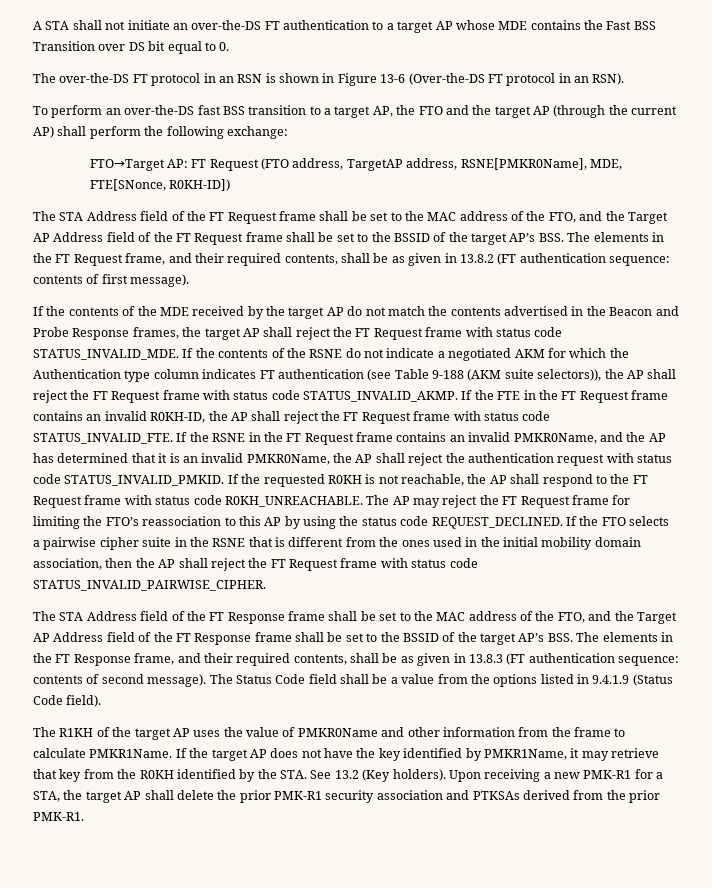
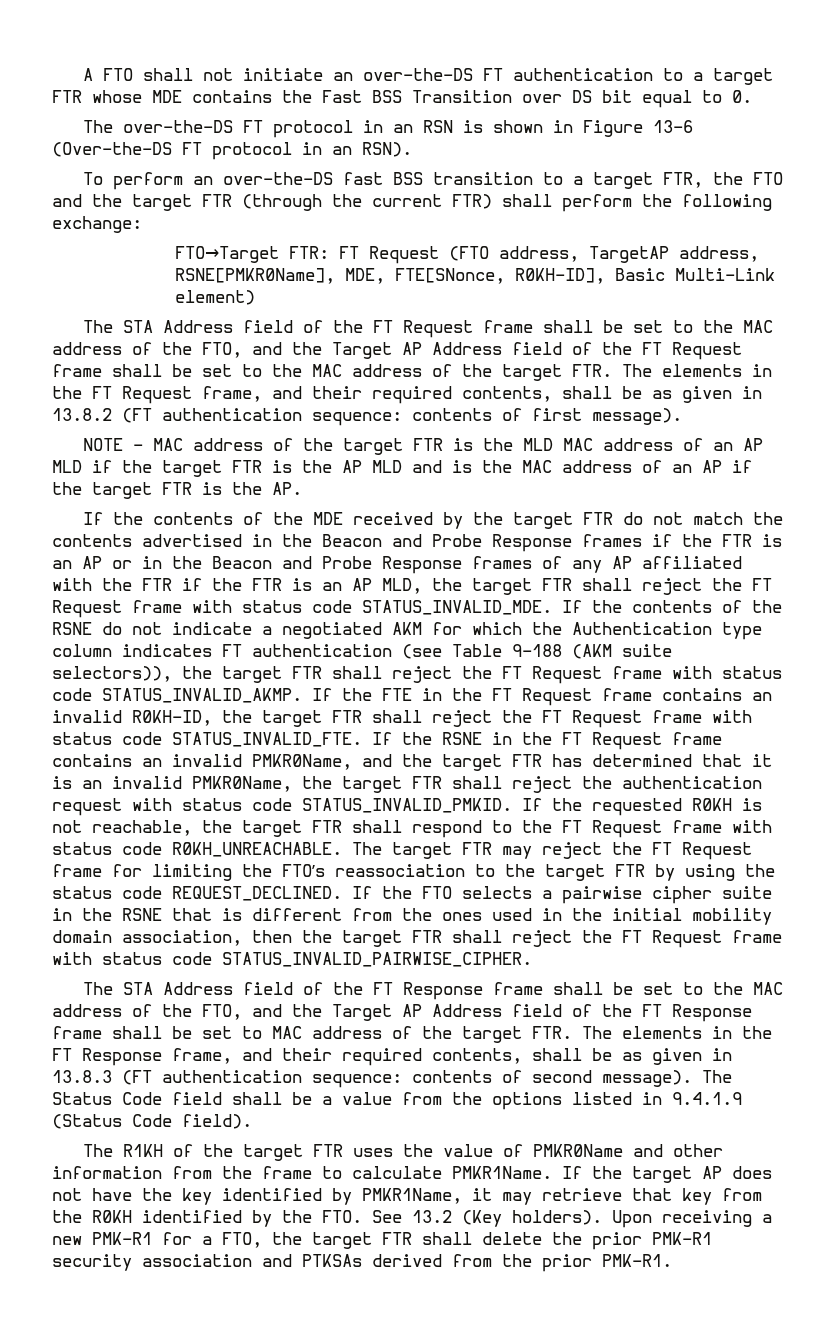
- A STA shall not initiate an over-the-DS FT authentication to a target AP whose MDE contains the Fast BSS Transition over DS bit equal to 0.
+ A FTO shall not initiate an over-the-DS FT authentication to a target FTR whose MDE contains the Fast BSS Transition over DS bit equal to 0.
- To perform an over-the-DS fast BSS transition to a target AP, the FTO and the target AP (through the current AP) shall perform the following exchange:
+ To perform an over-the-DS fast BSS transition to a target FTR, the FTO and the target FTR (through the current FTR) shall perform the following exchange:
- FTO→Target AP: FT Request (FTO address, TargetAP address, RSNE[PMKR0Name], MDE, FTE[SNonce, R0KH-ID])
+ FTO→Target FTR: FT Request (FTO address, TargetAP address, RSNE[PMKR0Name], MDE, FTE[SNonce, R0KH-ID], Basic Multi-Link element)
- The STA Address field of the FT Request frame shall be set to the MAC address of the FTO, and the Target AP Address field of the FT Request frame shall be set to the BSSID of the target AP’s BSS. The elements in the FT Request frame, and their required contents, shall be as given in 13.8.2 (FT authentication sequence: contents of first message).
+ The STA Address field of the FT Request frame shall be set to the MAC address of the FTO, and the Target AP Address field of the FT Request frame shall be set to the MAC address of the target FTR. The elements in the FT Request frame, and their required contents, shall be as given in 13.8.2 (FT authentication sequence: contents of first message).
+ NOTE – MAC address of the target FTR is the MLD MAC address of an AP MLD if the target FTR is the AP MLD and is the MAC address of an AP if the target FTR is the AP.
- If the contents of the MDE received by the target AP do not match the contents advertised in the Beacon and Probe Response frames, the target AP shall reject the FT Request frame with status code STATUS_INVALID_MDE.
+ If the contents of the MDE received by the target FTR do not match the contents advertised in the Beacon and Probe Response frames if the FTR is an AP or in the Beacon and Probe Response frames of any AP affiliated with the FTR if the FTR is an AP MLD, the target FTR shall reject the FT Request frame with status code STATUS_INVALID_MDE.
- If the contents of the RSNE do not indicate a negotiated AKM for which the Authentication type column indicates FT authentication (see Table 9-188 (AKM suite selectors)), the AP shall reject the FT Request frame with status code STATUS_INVALID_AKMP.
+ If the contents of the RSNE do not indicate a negotiated AKM for which the Authentication type column indicates FT authentication (see Table 9-188 (AKM suite selectors)), the target FTR shall reject the FT Request frame with status code STATUS_INVALID_AKMP.
- If the FTE in the FT Request frame contains an invalid R0KH-ID, the AP shall reject the FT Request frame with status code STATUS_INVALID_FTE.
+ If the FTE in the FT Request frame contains an invalid R0KH-ID, the target FTR shall reject the FT Request frame with status code STATUS_INVALID_FTE.
- If the RSNE in the FT Request frame contains an invalid PMKR0Name, and the AP has determined that it is an invalid PMKR0Name, the AP shall reject the authentication request with status code STATUS_INVALID_PMKID.
+ If the RSNE in the FT Request frame contains an invalid PMKR0Name, and the target FTR has determined that it is an invalid PMKR0Name, the target FTR shall reject the authentication request with status code STATUS_INVALID_PMKID.
- If the requested R0KH is not reachable, the AP shall respond to the FT Request frame with status code R0KH_UNREACHABLE.
+ If the requested R0KH is not reachable, the target FTR shall respond to the FT Request frame with status code R0KH_UNREACHABLE.
- The AP may reject the FT Request frame for limiting the FTO’s reassociation to this AP by using the status code REQUEST_DECLINED.
+ The target FTR may reject the FT Request frame for limiting the FTO’s reassociation to the target FTR by using the status code REQUEST_DECLINED.
- If the FTO selects a pairwise cipher suite in the RSNE that is different from the ones used in the initial mobility domain association, then the AP shall reject the FT Request frame with status code STATUS_INVALID_PAIRWISE_CIPHER.
+ If the FTO selects a pairwise cipher suite in the RSNE that is different from the ones used in the initial mobility domain association, then the target FTR shall reject the FT Request frame with status code STATUS_INVALID_PAIRWISE_CIPHER.
- The STA Address field of the FT Response frame shall be set to the MAC address of the FTO, and the Target AP Address field of the FT Response frame shall be set to the BSSID of the target AP’s BSS. The elements in the FT Response frame, and their required contents, shall be as given in 13.8.3 (FT authentication sequence: contents of second message).
+ The STA Address field of the FT Response frame shall be set to the MAC address of the FTO, and the Target AP Address field of the FT Response frame shall be set to MAC address of the target FTR. The elements in the FT Response frame, and their required contents, shall be as given in 13.8.3 (FT authentication sequence: contents of second message).
- The R1KH of the target AP uses the value of PMKR0Name and other information from the frame to calculate PMKR1Name.
+ The R1KH of the target FTR uses the value of PMKR0Name and other information from the frame to calculate PMKR1Name.
- If the target AP does not have the key identified by PMKR1Name, it may retrieve that key from the R0KH identified by the STA. See 13.2 (Key holders).
+ If the target AP does not have the key identified by PMKR1Name, it may retrieve that key from the R0KH identified by the FTO. See 13.2 (Key holders).
- Upon receiving a new PMK-R1 for a STA, the target AP shall delete the prior PMK-R1 security association and PTKSAs derived from the prior PMK-R1.
+ Upon receiving a new PMK-R1 for a FTO, the target FTR shall delete the prior PMK-R1 security association and PTKSAs derived from the prior PMK-R1.

